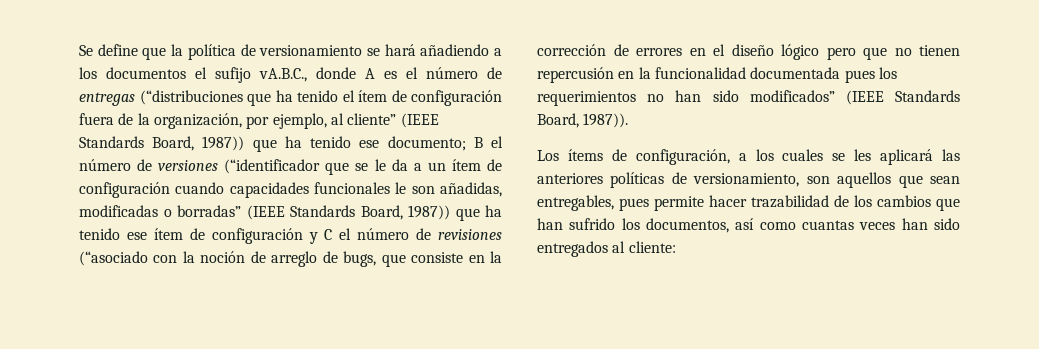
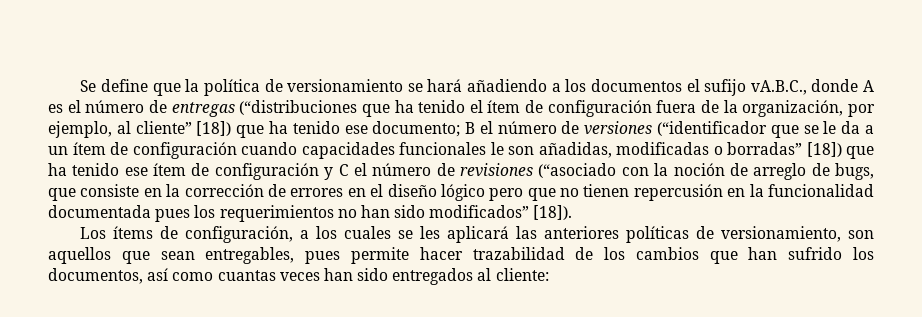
- Se define que la política de versionamiento se hará añadiendo a los documentos el sufijo vA.B.C., donde A es el número de entregas (“distribuciones que ha tenido el ítem de configuración fuera de la organización, por ejemplo, al cliente” (IEEE Standards Board, 1987)) que ha tenido ese documento;
+ Se define que la política de versionamiento se hará añadiendo a los documentos el sufijo vA.B.C., donde A es el número de entregas (“distribuciones que ha tenido el ítem de configuración fuera de la organización, por ejemplo, al cliente” [18]) que ha tenido ese documento;
- B el número de versiones (“identificador que se le da a un ítem de configuración cuando capacidades funcionales le son añadidas, modificadas o borradas” (IEEE Standards Board, 1987)) que ha tenido ese ítem de configuración y C el número de revisiones (“asociado con la noción de arreglo de bugs, que consiste en la corrección de errores en el diseño lógico pero que no tienen repercusión en la funcionalidad documentada pues los requerimientos no han sido modificados” (IEEE Standards Board, 1987)).
+ B el número de versiones (“identificador que se le da a un ítem de configuración cuando capacidades funcionales le son añadidas, modificadas o borradas” [18]) que ha tenido ese ítem de configuración y C el número de revisiones (“asociado con la noción de arreglo de bugs, que consiste en la corrección de errores en el diseño lógico pero que no tienen repercusión en la funcionalidad documentada pues los requerimientos no han sido modificados” [18]).

